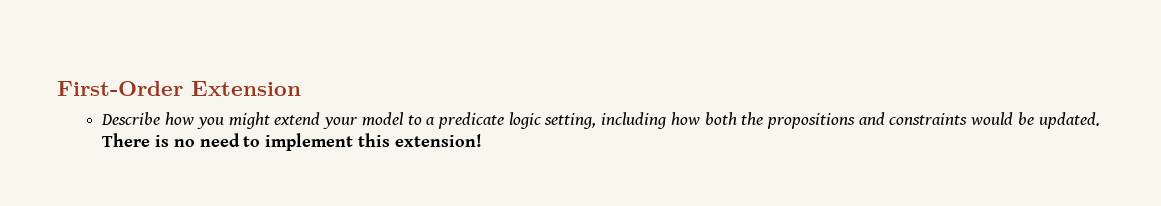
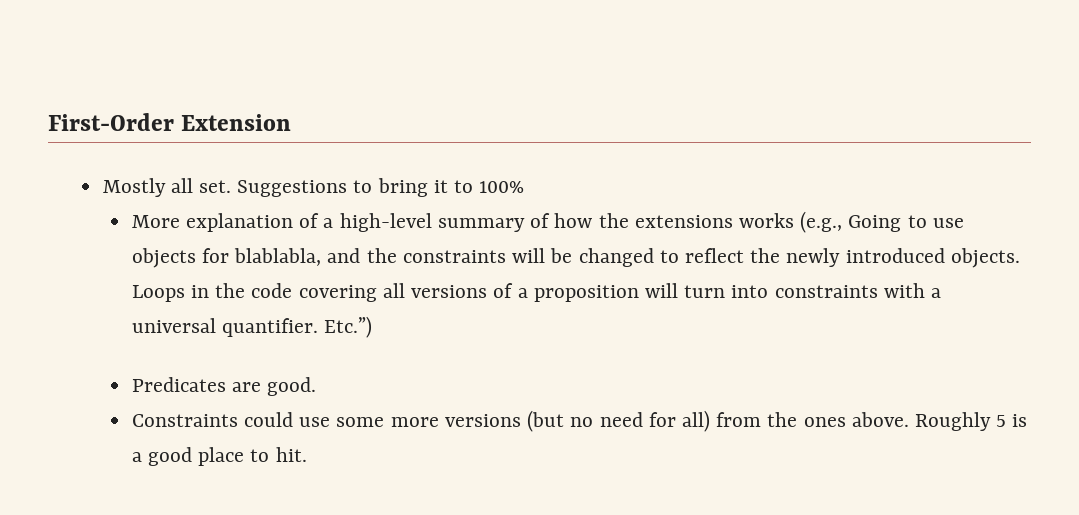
- Describe how you might extend your model to a predicate logic setting, including how both the propositions and constraints would be updated. There is no need to implement this extension!
+ Mostly all set. Suggestions to bring it to 100%
+ More explanation of a high-level summary of how the extensions works (e.g., Going to use objects for blablabla, and the constraints will be changed to reflect the newly introduced objects. Loops in the code covering all versions of a proposition will turn into constraints with a universal quantifier. Etc.”)
+ Predicates are good.
+ Constraints could use some more versions (but no need for all) from the ones above. Roughly 5 is a good place to hit.

